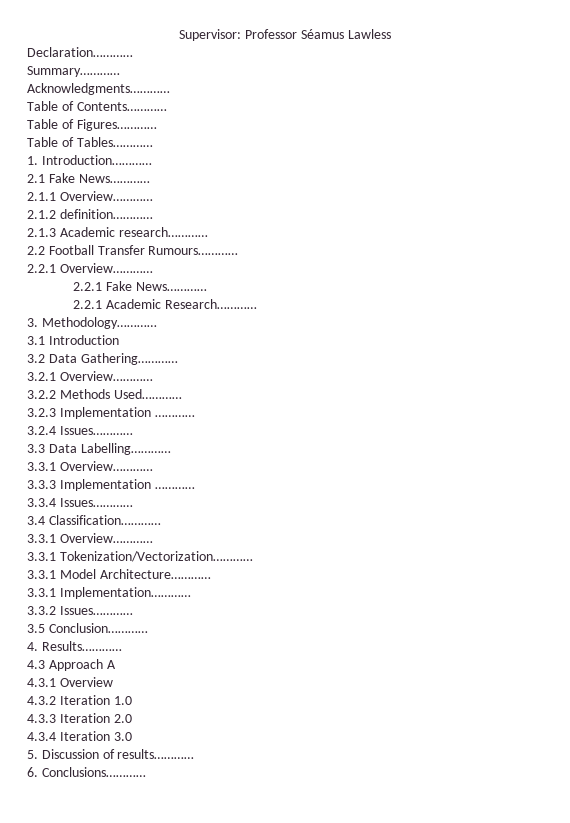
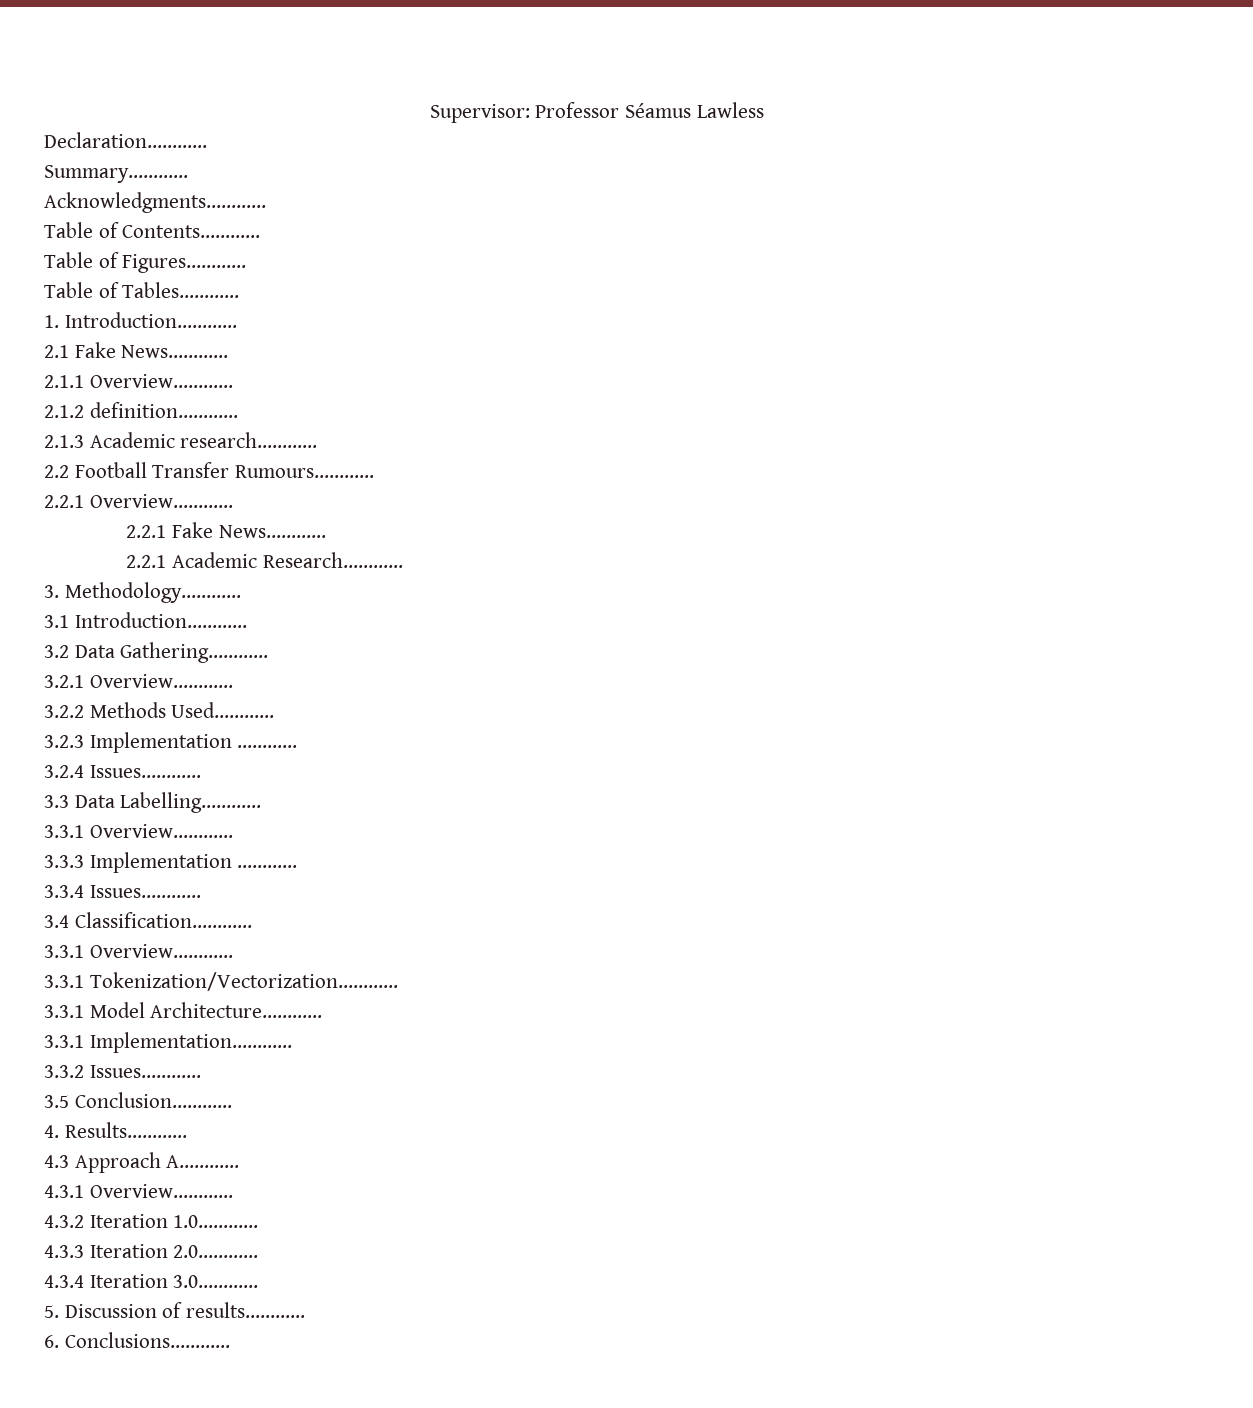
- 3.1 Introduction
+ 3.1 Introduction…………
- 4.3 Approach A
+ 4.3 Approach A…………
- 4.3.1 Overview
+ 4.3.1 Overview…………
- 4.3.2 Iteration 1.0
+ 4.3.2 Iteration 1.0…………
- 4.3.3 Iteration 2.0
+ 4.3.3 Iteration 2.0…………
- 4.3.4 Iteration 3.0
+ 4.3.4 Iteration 3.0…………

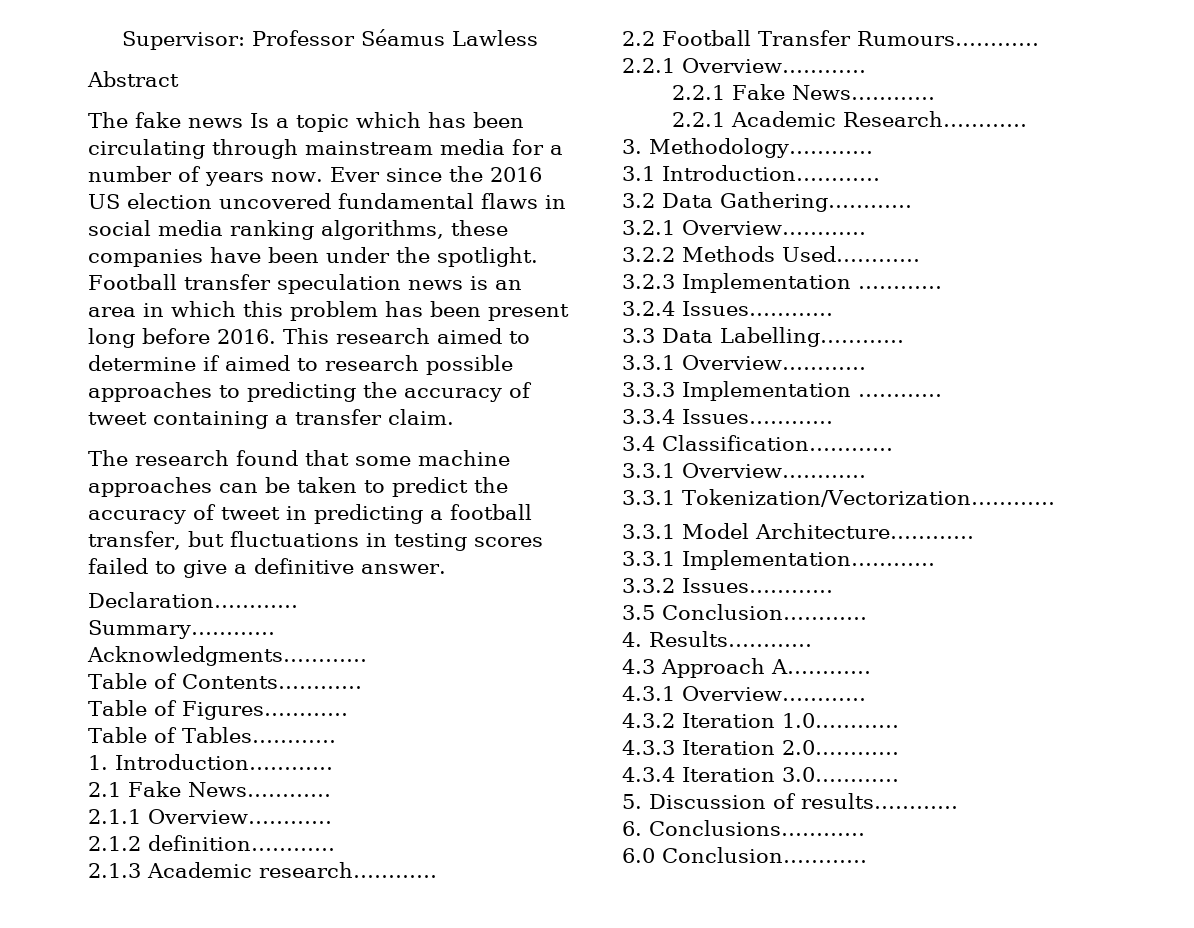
+ Abstract
+ The fake news Is a topic which has been circulating through mainstream media for a number of years now. Ever since the 2016 US election uncovered fundamental flaws in social media ranking algorithms, these companies have been under the spotlight. Football transfer speculation news is an area in which this problem has been present long before 2016. This research aimed to determine if aimed to research possible approaches to predicting the accuracy of tweet containing a transfer claim.
+ The research found that some machine approaches can be taken to predict the accuracy of tweet in predicting a football transfer, but fluctuations in testing scores failed to give a definitive answer.
+ 6.0 Conclusion…………

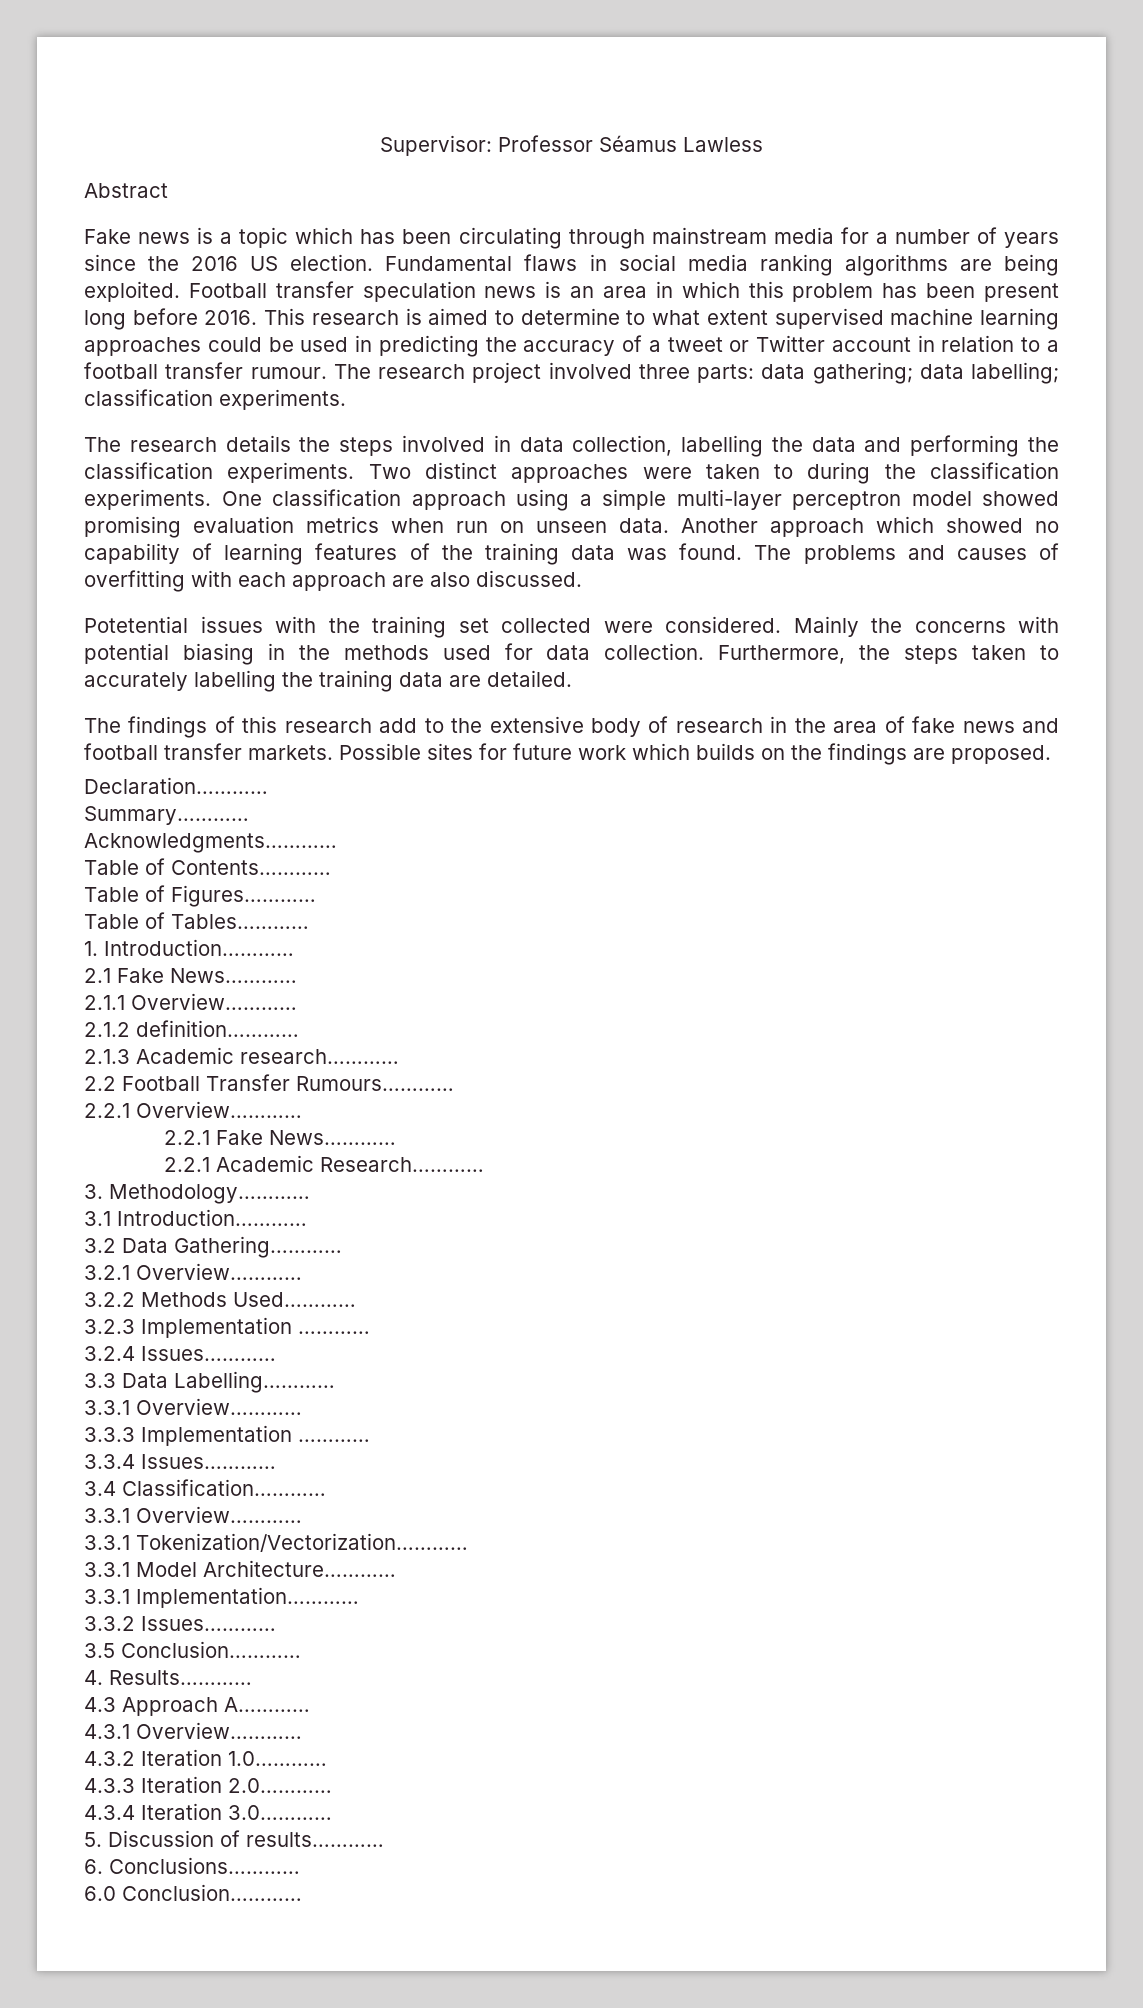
- The fake news Is a topic which has been circulating through mainstream media for a number of years now. Ever since the 2016 US election uncovered fundamental flaws in social media ranking algorithms, these companies have been under the spotlight.
+ Fake news is a topic which has been circulating through mainstream media for a number of years since the 2016 US election. Fundamental flaws in social media ranking algorithms are being exploited.
- This research aimed to determine if aimed to research possible approaches to predicting the accuracy of tweet containing a transfer claim.
- The research found that some machine approaches can be taken to predict the accuracy of tweet in predicting a football transfer, but fluctuations in testing scores failed to give a definitive answer.
+ This research is aimed to determine to what extent supervised machine learning approaches could be used in predicting the accuracy of a tweet or Twitter account in relation to a football transfer rumour. The research project involved three parts: data gathering; data labelling; classification experiments.
+ The research details the steps involved in data collection, labelling the data and performing the classification experiments. Two distinct approaches were taken to during the classification experiments. One classification approach using a simple multi-layer perceptron model showed promising evaluation metrics when run on unseen data. Another approach which showed no capability of learning features of the training data was found. The problems and causes of overfitting with each approach are also discussed.
+ Potetential issues with the training set collected were considered. Mainly the concerns with potential biasing in the methods used for data collection. Furthermore, the steps taken to accurately labelling the training data are detailed.
+ The findings of this research add to the extensive body of research in the area of fake news and football transfer markets. Possible sites for future work which builds on the findings are proposed.

